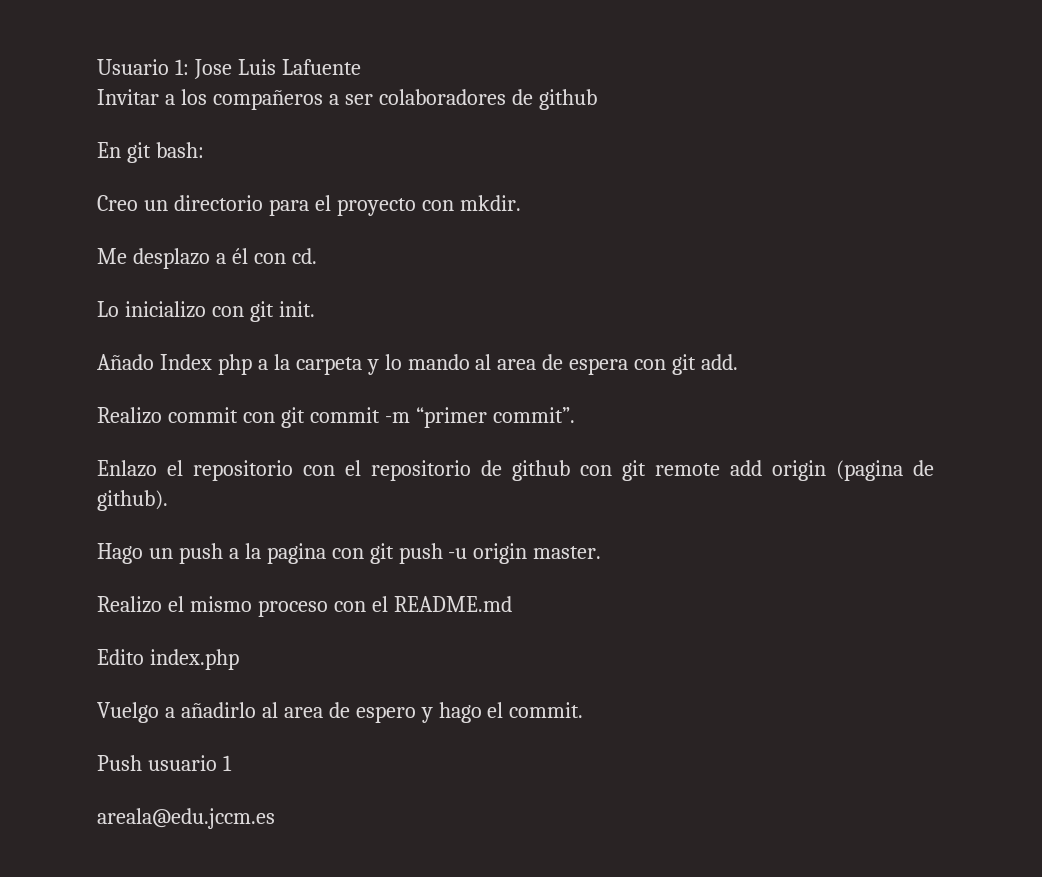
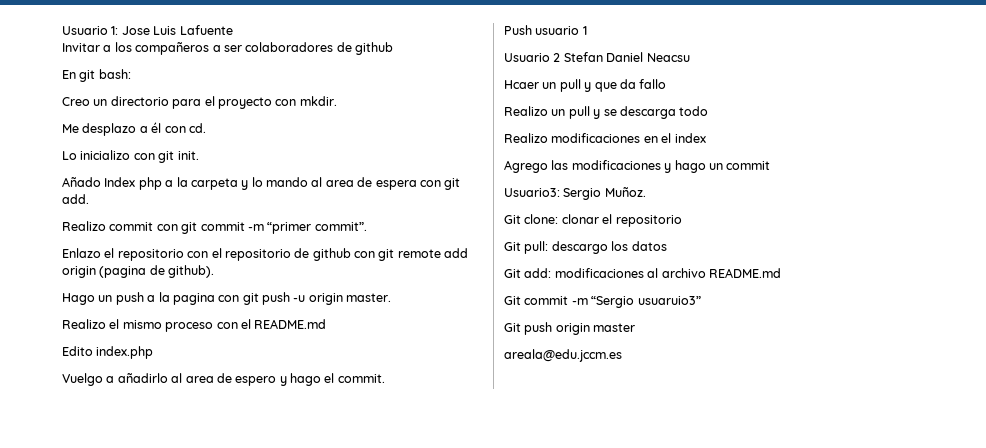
+ Usuario 2 Stefan Daniel Neacsu
+ Hcaer un pull y que da fallo
+ Realizo un pull y se descarga todo
+ Realizo modificaciones en el index
+ Agrego las modificaciones y hago un commit
+ Usuario3: Sergio Muñoz.
+ Git clone: clonar el repositorio
+ Git pull: descargo los datos
+ Git add: modificaciones al archivo README.md
+ Git commit -m “Sergio usuaruio3”
+ Git push origin master

